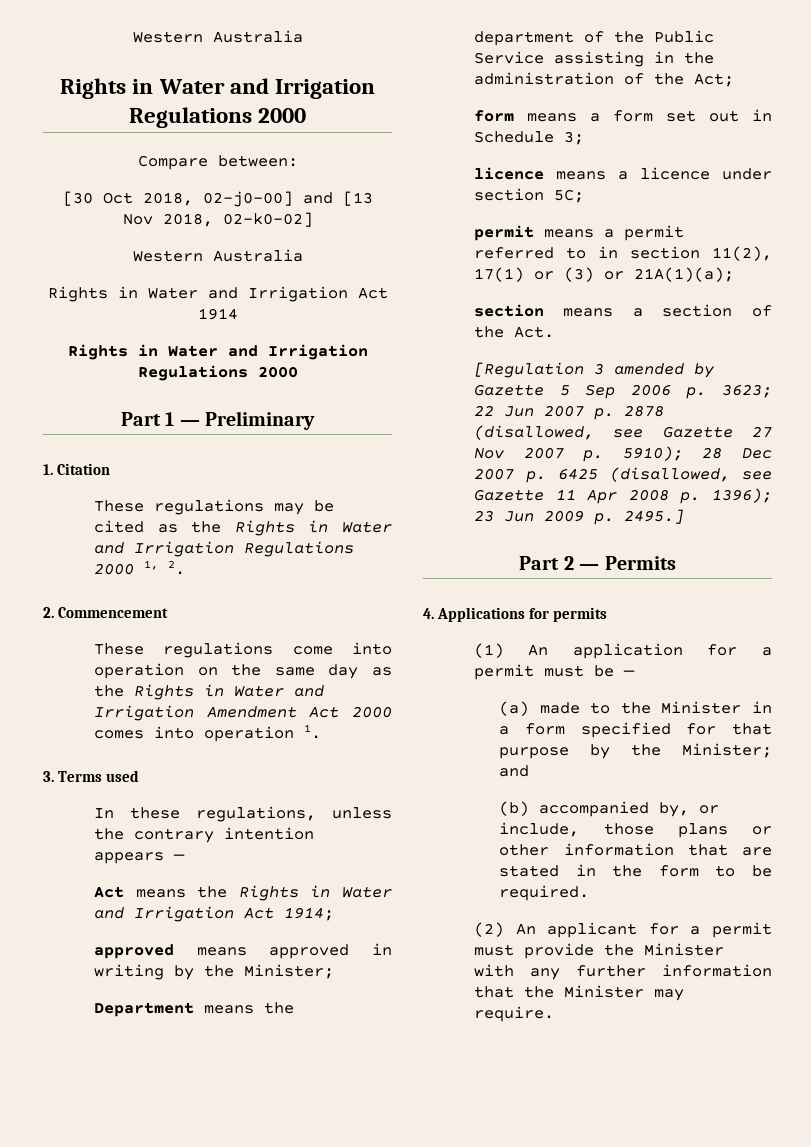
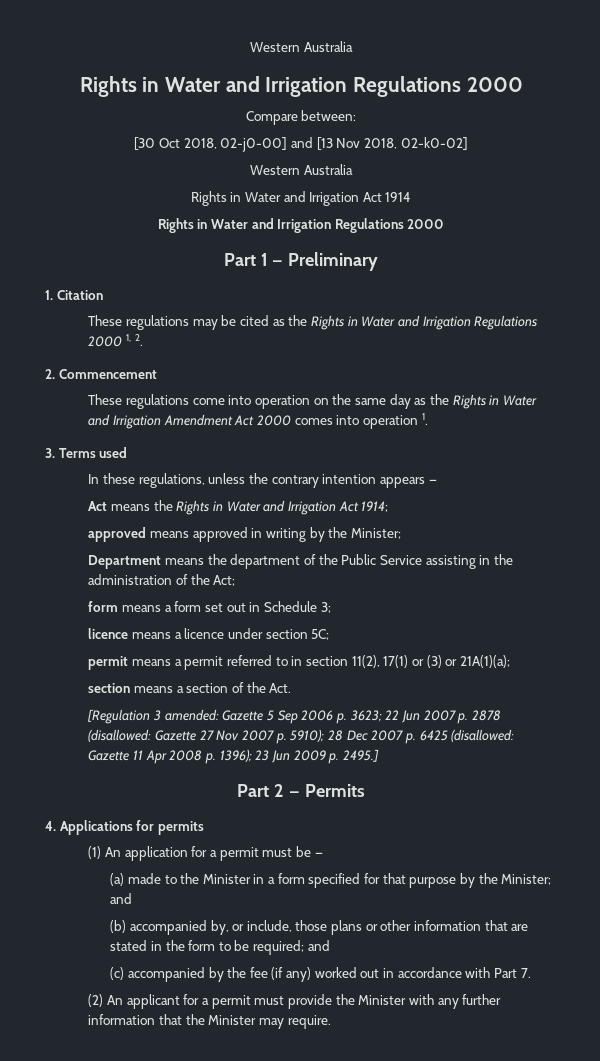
- [Regulation 3 amended by Gazette 5 Sep 2006 p. 3623; 22 Jun 2007 p. 2878 (disallowed, see Gazette 27 Nov 2007 p. 5910); 28 Dec 2007 p. 6425 (disallowed, see Gazette 11 Apr 2008 p. 1396); 23 Jun 2009 p. 2495.]
+ [Regulation 3 amended: Gazette 5 Sep 2006 p. 3623; 22 Jun 2007 p. 2878 (disallowed: Gazette 27 Nov 2007 p. 5910); 28 Dec 2007 p. 6425 (disallowed: Gazette 11 Apr 2008 p. 1396); 23 Jun 2009 p. 2495.]
- (b) accompanied by, or include, those plans or other information that are stated in the form to be required.
+ (b) accompanied by, or include, those plans or other information that are stated in the form to be required; and
+ (c) accompanied by the fee (if any) worked out in accordance with Part 7.

